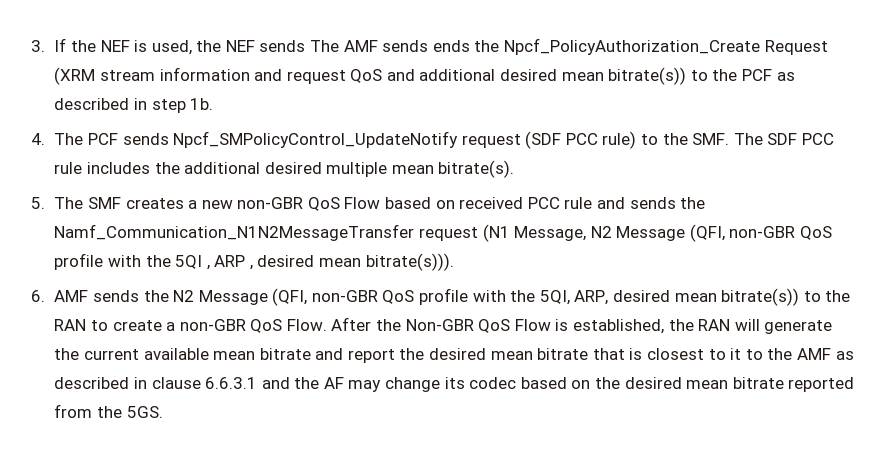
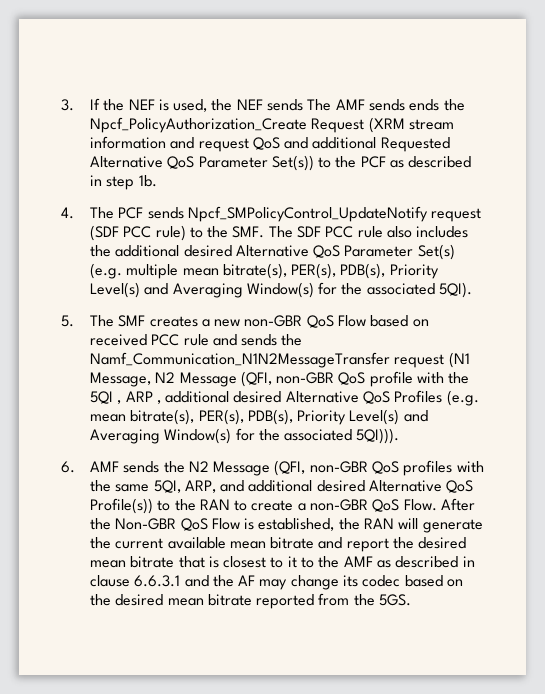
- 3. If the NEF is used, the NEF sends The AMF sends ends the Npcf_PolicyAuthorization_Create Request (XRM stream information and request QoS and additional desired mean bitrate(s)) to the PCF as described in step 1b.
+ 3. If the NEF is used, the NEF sends The AMF sends ends the Npcf_PolicyAuthorization_Create Request (XRM stream information and request QoS and additional Requested Alternative QoS Parameter Set(s)) to the PCF as described in step 1b.
- 4. The PCF sends Npcf_SMPolicyControl_UpdateNotify request (SDF PCC rule) to the SMF. The SDF PCC rule includes the additional desired multiple mean bitrate(s).
+ 4. The PCF sends Npcf_SMPolicyControl_UpdateNotify request (SDF PCC rule) to the SMF. The SDF PCC rule also includes the additional desired Alternative QoS Parameter Set(s) (e.g. multiple mean bitrate(s), PER(s), PDB(s), Priority Level(s) and Averaging Window(s) for the associated 5QI).
- 5. The SMF creates a new non-GBR QoS Flow based on received PCC rule and sends the Namf_Communication_N1N2MessageTransfer request (N1 Message, N2 Message (QFI, non-GBR QoS profile with the 5QI , ARP , desired mean bitrate(s))).
+ 5. The SMF creates a new non-GBR QoS Flow based on received PCC rule and sends the Namf_Communication_N1N2MessageTransfer request (N1 Message, N2 Message (QFI, non-GBR QoS profile with the 5QI , ARP , additional desired Alternative QoS Profiles (e.g. mean bitrate(s), PER(s), PDB(s), Priority Level(s) and Averaging Window(s) for the associated 5QI))).
- 6. AMF sends the N2 Message (QFI, non-GBR QoS profile with the 5QI, ARP, desired mean bitrate(s)) to the RAN to create a non-GBR QoS Flow.
+ 6. AMF sends the N2 Message (QFI, non-GBR QoS profiles with the same 5QI, ARP, and additional desired Alternative QoS Profile(s)) to the RAN to create a non-GBR QoS Flow.

